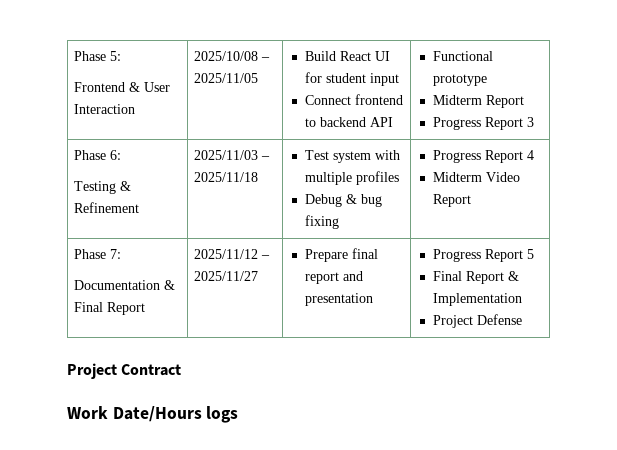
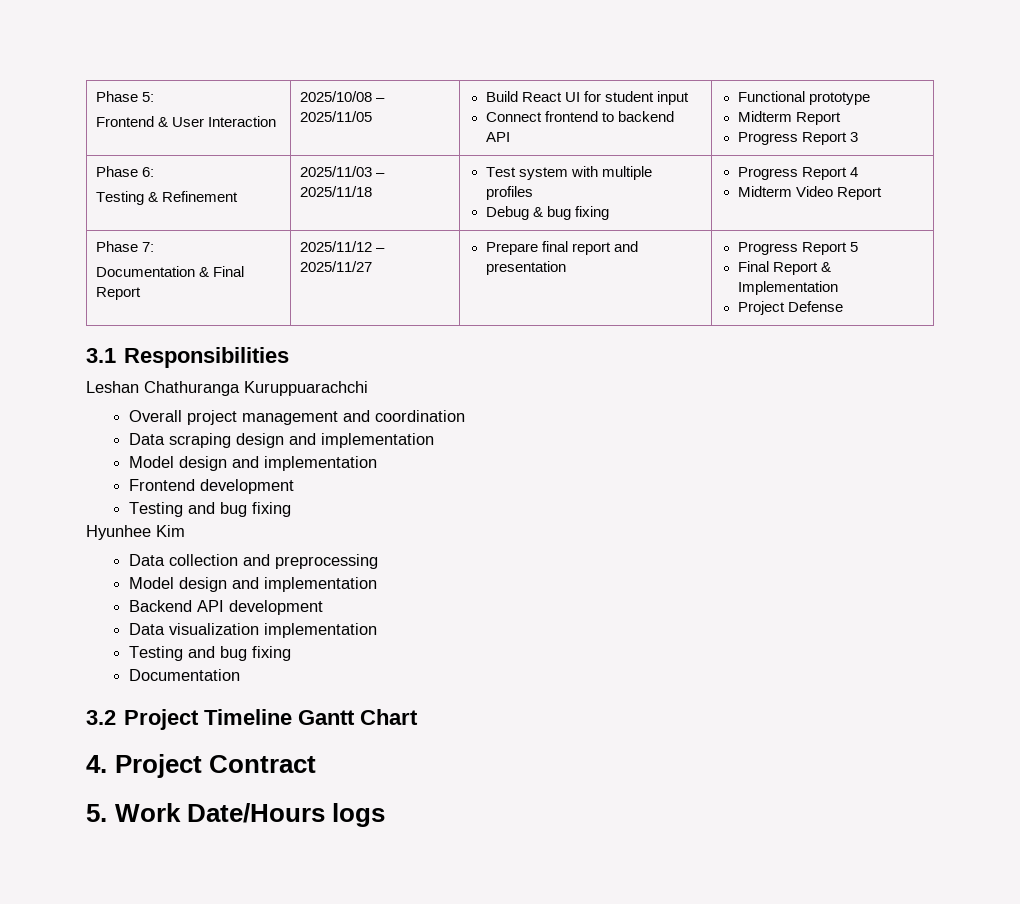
- Project Contract
+ 3.1 Responsibilities
+ Leshan Chathuranga Kuruppuarachchi
+ Overall project management and coordination
+ Data scraping design and implementation
+ Model design and implementation
+ Frontend development
+ Testing and bug fixing
+ Hyunhee Kim
+ Data collection and preprocessing
+ Model design and implementation
+ Backend API development
+ Data visualization implementation
+ Testing and bug fixing
+ Documentation
+ 3.2 Project Timeline Gantt Chart
+ 4. Project Contract
- Work Date/Hours logs
+ 5. Work Date/Hours logs

